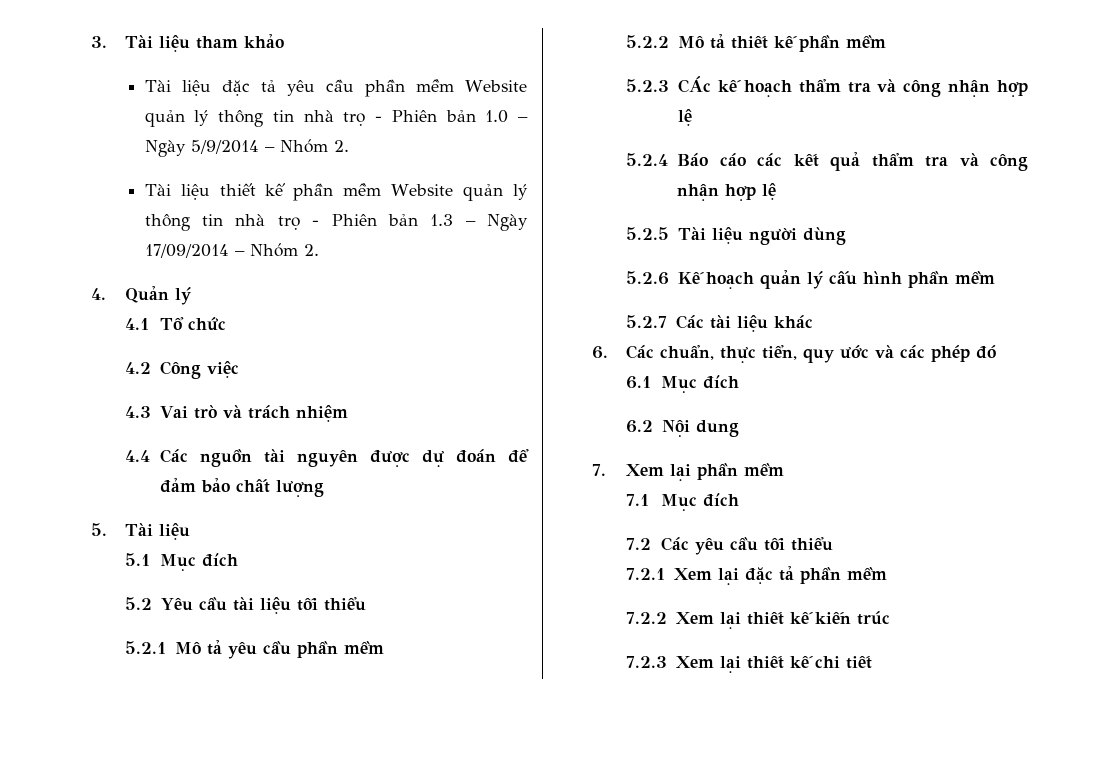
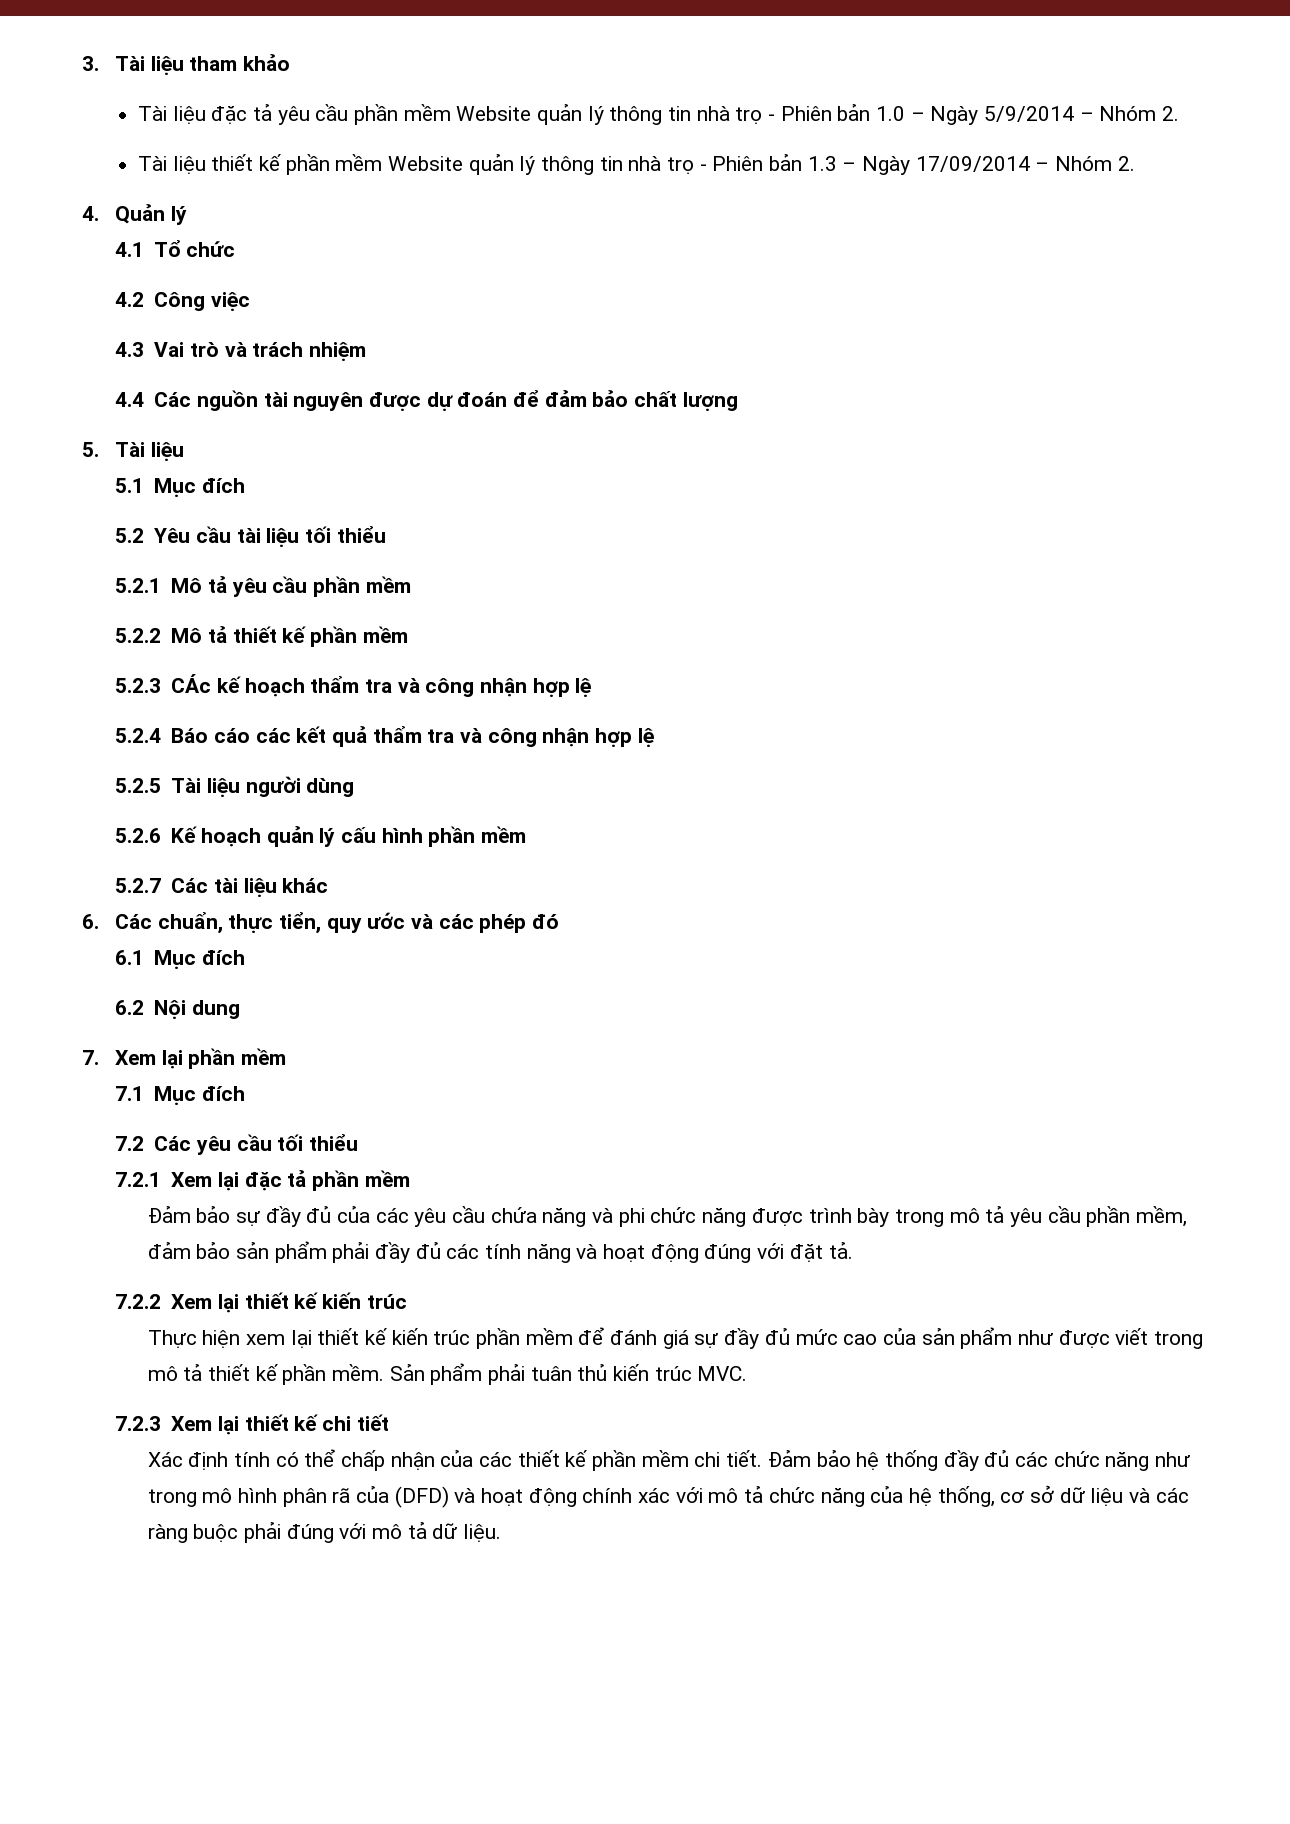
+ Đảm bảo sự đầy đủ của các yêu cầu chứa năng và phi chức năng được trình bày trong mô tả yêu cầu phần mềm, đảm bảo sản phẩm phải đầy đủ các tính năng và hoạt động đúng với đặt tả.
+ Thực hiện xem lại thiết kế kiến trúc phần mềm để đánh giá sự đầy đủ mức cao của sản phẩm như được viết trong mô tả thiết kế phần mềm. Sản phẩm phải tuân thủ kiến trúc MVC.
+ Xác định tính có thể chấp nhận của các thiết kế phần mềm chi tiết. Đảm bảo hệ thống đầy đủ các chức năng như trong mô hình phân rã của (DFD) và hoạt động chính xác với mô tả chức năng của hệ thống, cơ sở dữ liệu và các ràng buộc phải đúng với mô tả dữ liệu.

